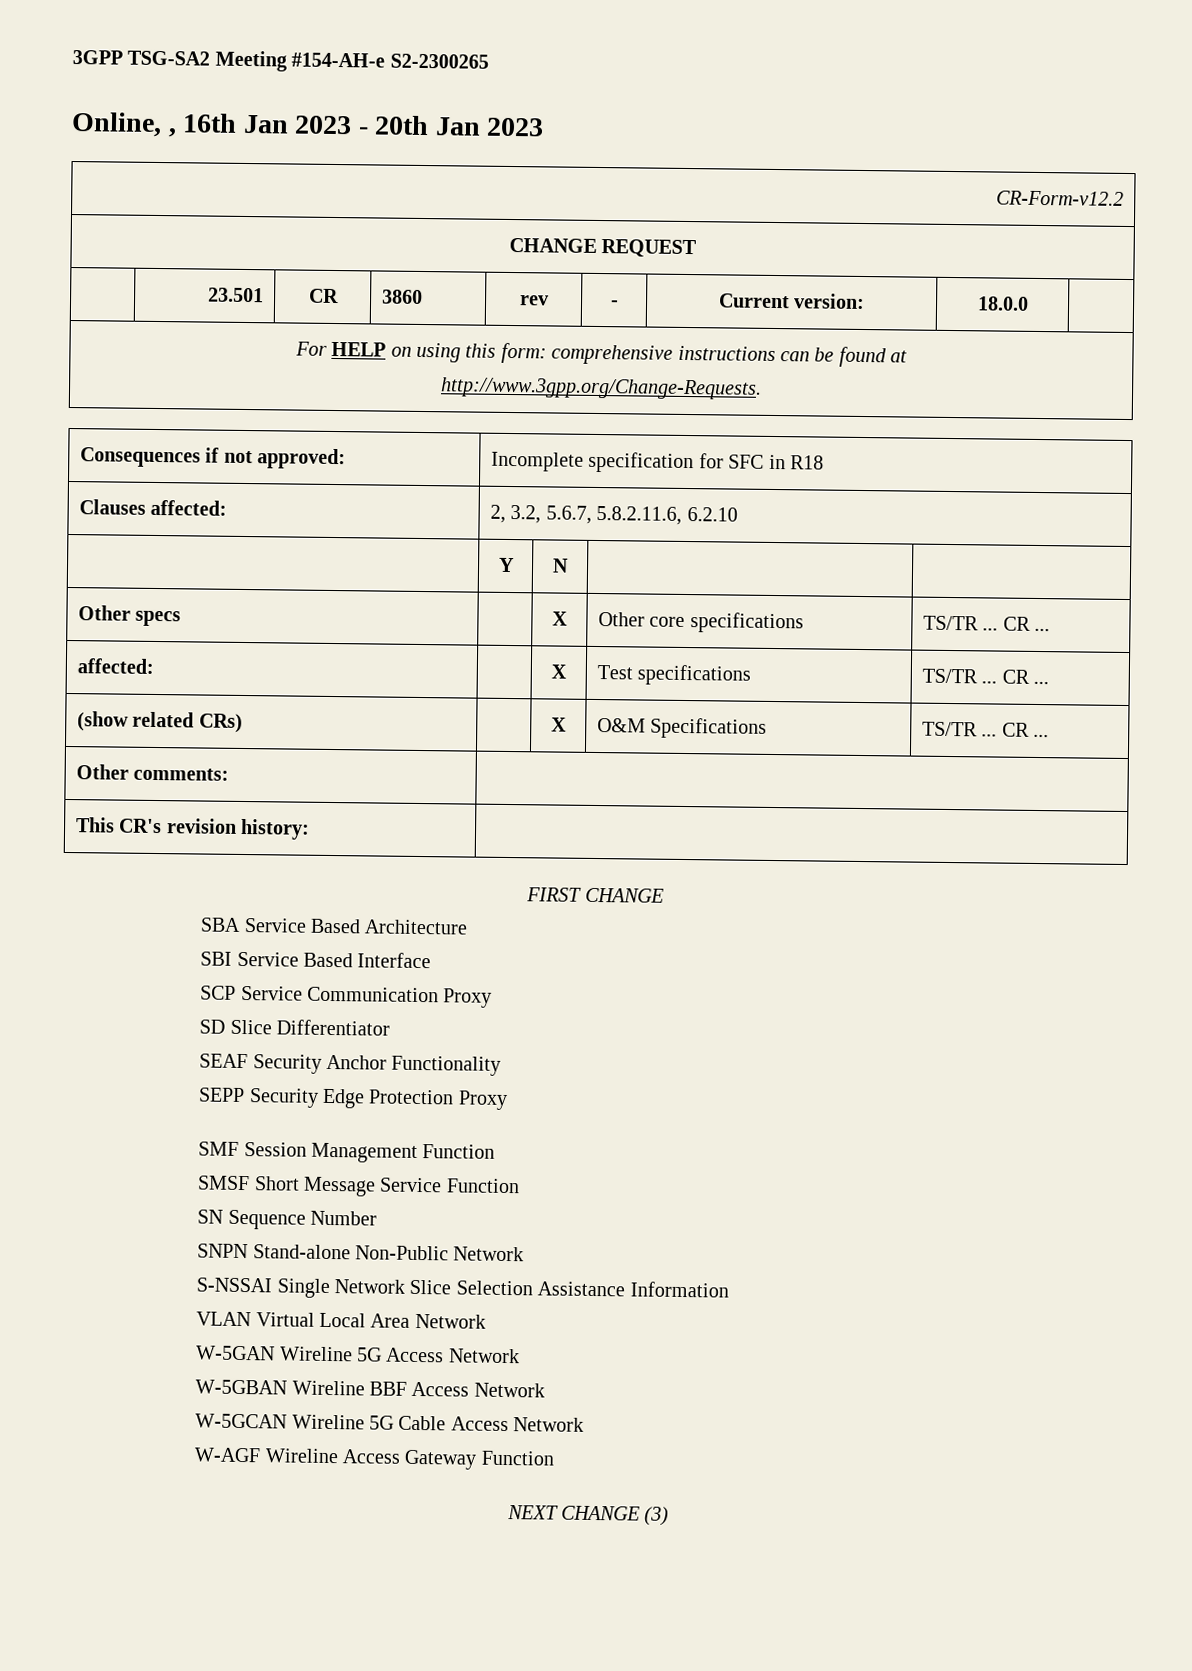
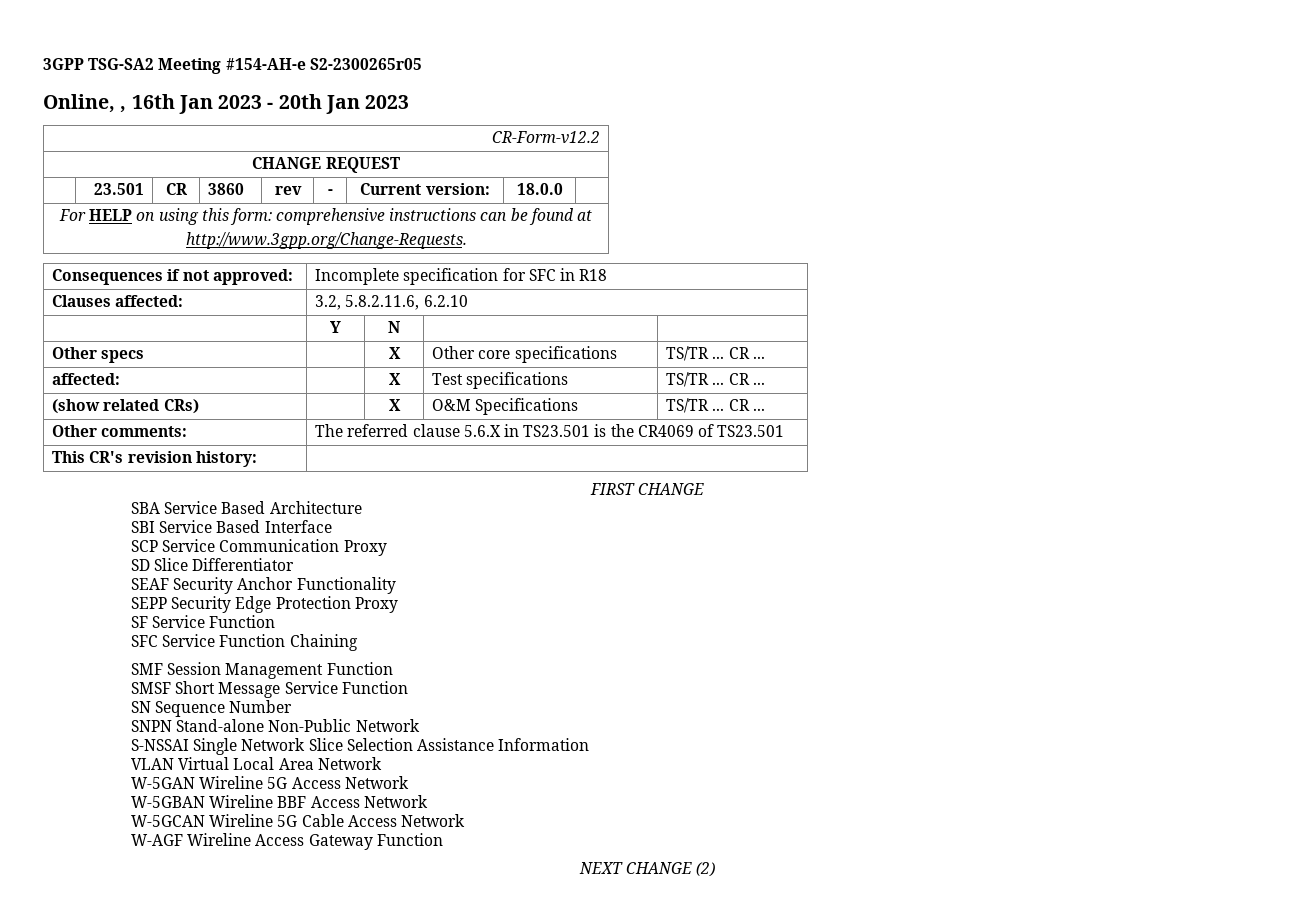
- 3GPP TSG-SA2 Meeting #154-AH-e S2-2300265
+ 3GPP TSG-SA2 Meeting #154-AH-e S2-2300265r05
- Clauses affected: | 2, 3.2, 5.6.7, 5.8.2.11.6, 6.2.10
+ Clauses affected: | 3.2, 5.8.2.11.6, 6.2.10
- Other comments: |
+ Other comments: | The referred clause 5.6.X in TS23.501 is the CR4069 of TS23.501
+ SF Service Function
+ SFC Service Function Chaining
- NEXT CHANGE (3)
+ NEXT CHANGE (2)

